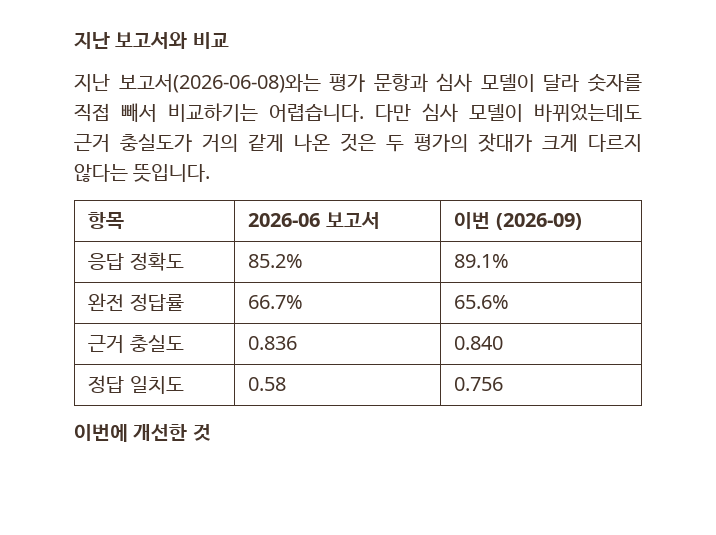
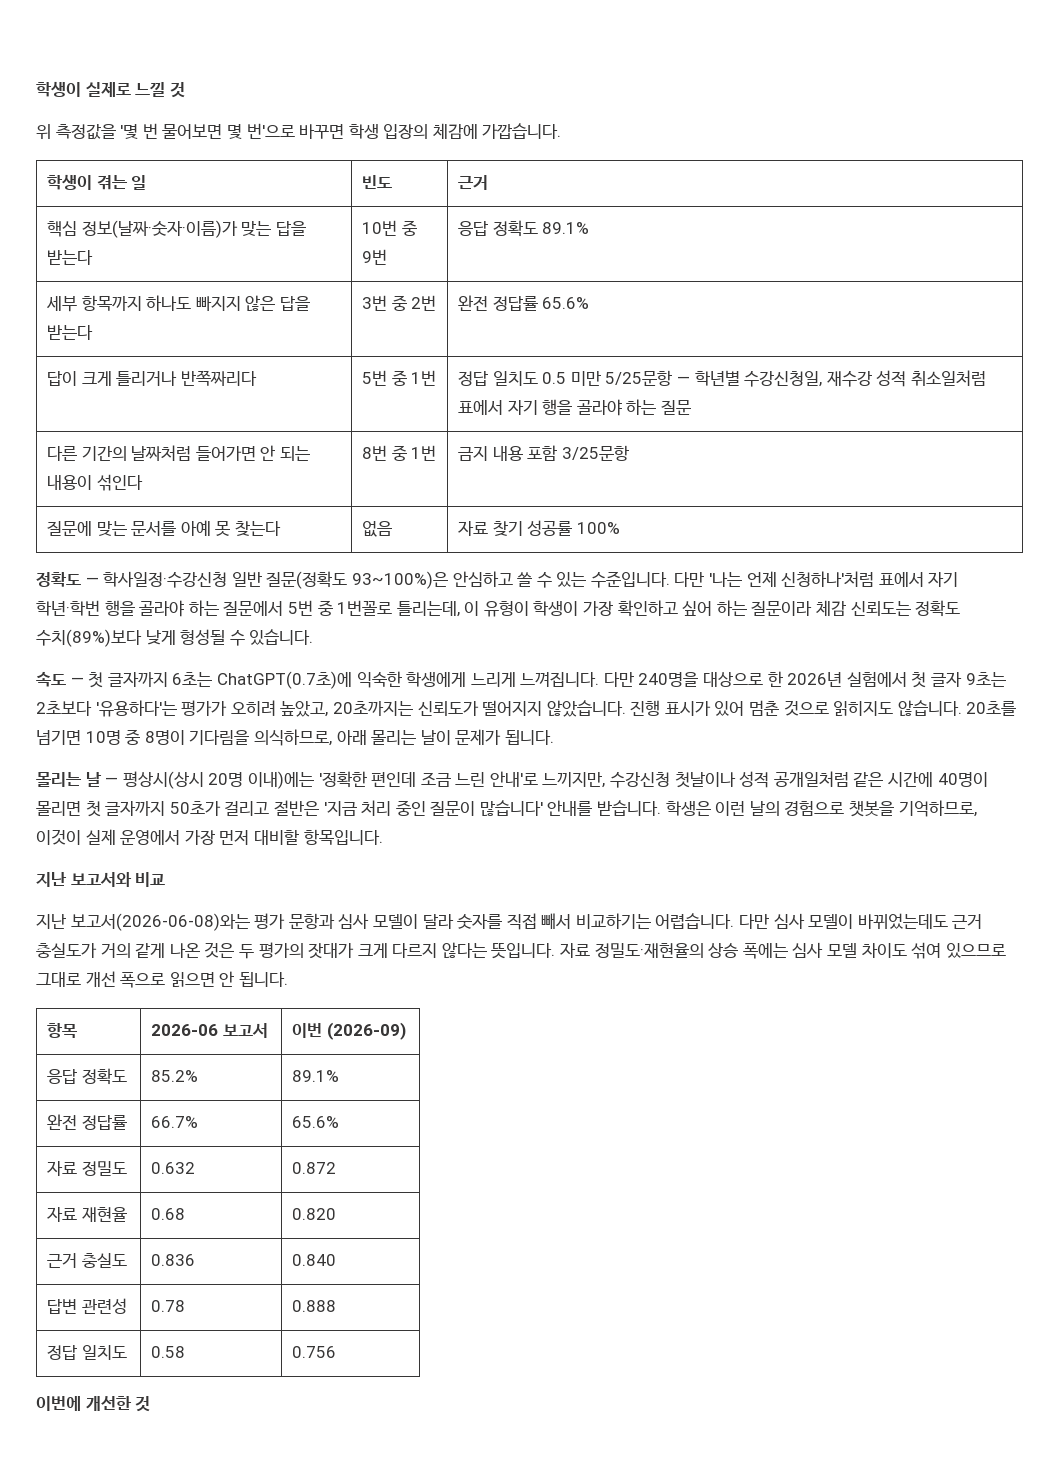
+ 학생이 실제로 느낄 것
+ 위 측정값을 '몇 번 물어보면 몇 번'으로 바꾸면 학생 입장의 체감에 가깝습니다.
+ 학생이 겪는 일 | 빈도 | 근거
+ 핵심 정보(날짜·숫자·이름)가 맞는 답을 받는다 | 10번 중 9번 | 응답 정확도 89.1%
+ 세부 항목까지 하나도 빠지지 않은 답을 받는다 | 3번 중 2번 | 완전 정답률 65.6%
+ 답이 크게 틀리거나 반쪽짜리다 | 5번 중 1번 | 정답 일치도 0.5 미만 5/25문항 — 학년별 수강신청일, 재수강 성적 취소일처럼 표에서 자기 행을 골라야 하는 질문
+ 다른 기간의 날짜처럼 들어가면 안 되는 내용이 섞인다 | 8번 중 1번 | 금지 내용 포함 3/25문항
+ 질문에 맞는 문서를 아예 못 찾는다 | 없음 | 자료 찾기 성공률 100%
+ 정확도 — 학사일정·수강신청 일반 질문(정확도 93~100%)은 안심하고 쓸 수 있는 수준입니다. 다만 '나는 언제 신청하나'처럼 표에서 자기 학년·학번 행을 골라야 하는 질문에서 5번 중 1번꼴로 틀리는데, 이 유형이 학생이 가장 확인하고 싶어 하는 질문이라 체감 신뢰도는 정확도 수치(89%)보다 낮게 형성될 수 있습니다.
+ 속도 — 첫 글자까지 6초는 ChatGPT(0.7초)에 익숙한 학생에게 느리게 느껴집니다. 다만 240명을 대상으로 한 2026년 실험에서 첫 글자 9초는 2초보다 '유용하다'는 평가가 오히려 높았고, 20초까지는 신뢰도가 떨어지지 않았습니다. 진행 표시가 있어 멈춘 것으로 읽히지도 않습니다. 20초를 넘기면 10명 중 8명이 기다림을 의식하므로, 아래 몰리는 날이 문제가 됩니다.
+ 몰리는 날 — 평상시(상시 20명 이내)에는 '정확한 편인데 조금 느린 안내'로 느끼지만, 수강신청 첫날이나 성적 공개일처럼 같은 시간에 40명이 몰리면 첫 글자까지 50초가 걸리고 절반은 '지금 처리 중인 질문이 많습니다' 안내를 받습니다. 학생은 이런 날의 경험으로 챗봇을 기억하므로, 이것이 실제 운영에서 가장 먼저 대비할 항목입니다.
+ 자료 정밀도·재현율의 상승 폭에는 심사 모델 차이도 섞여 있으므로 그대로 개선 폭으로 읽으면 안 됩니다.
+ 자료 정밀도 | 0.632 | 0.872
+ 자료 재현율 | 0.68 | 0.820
+ 답변 관련성 | 0.78 | 0.888

